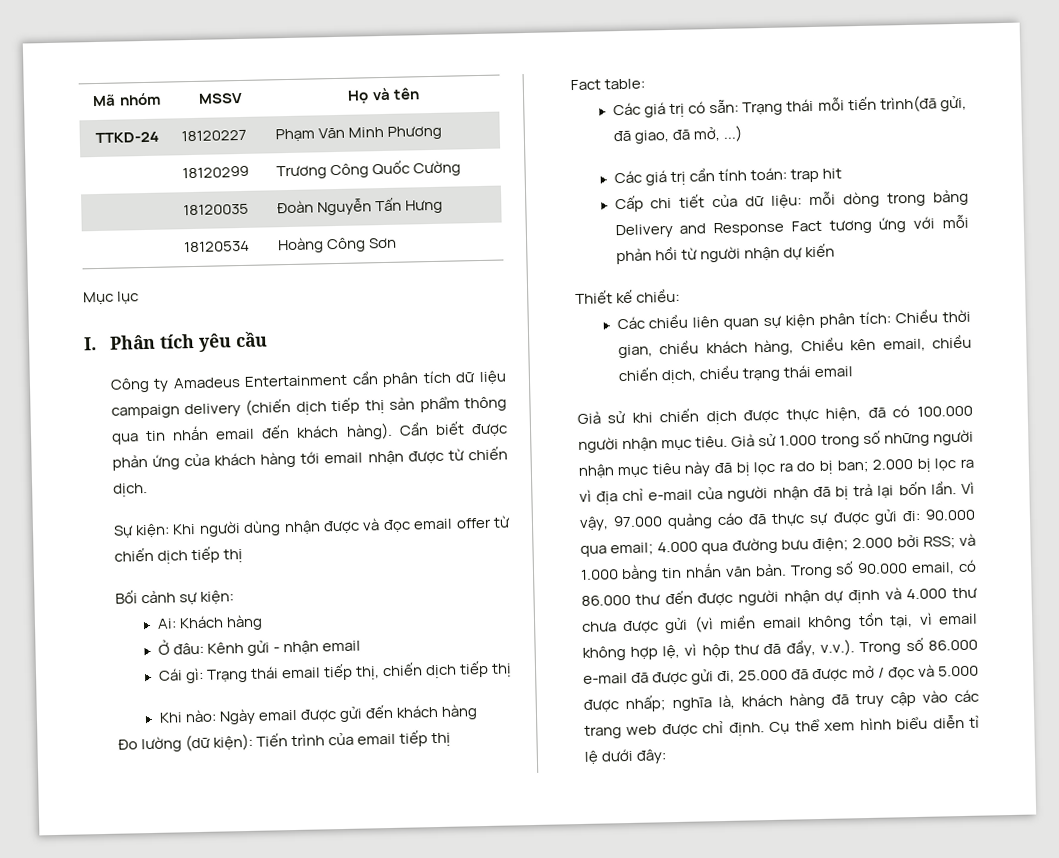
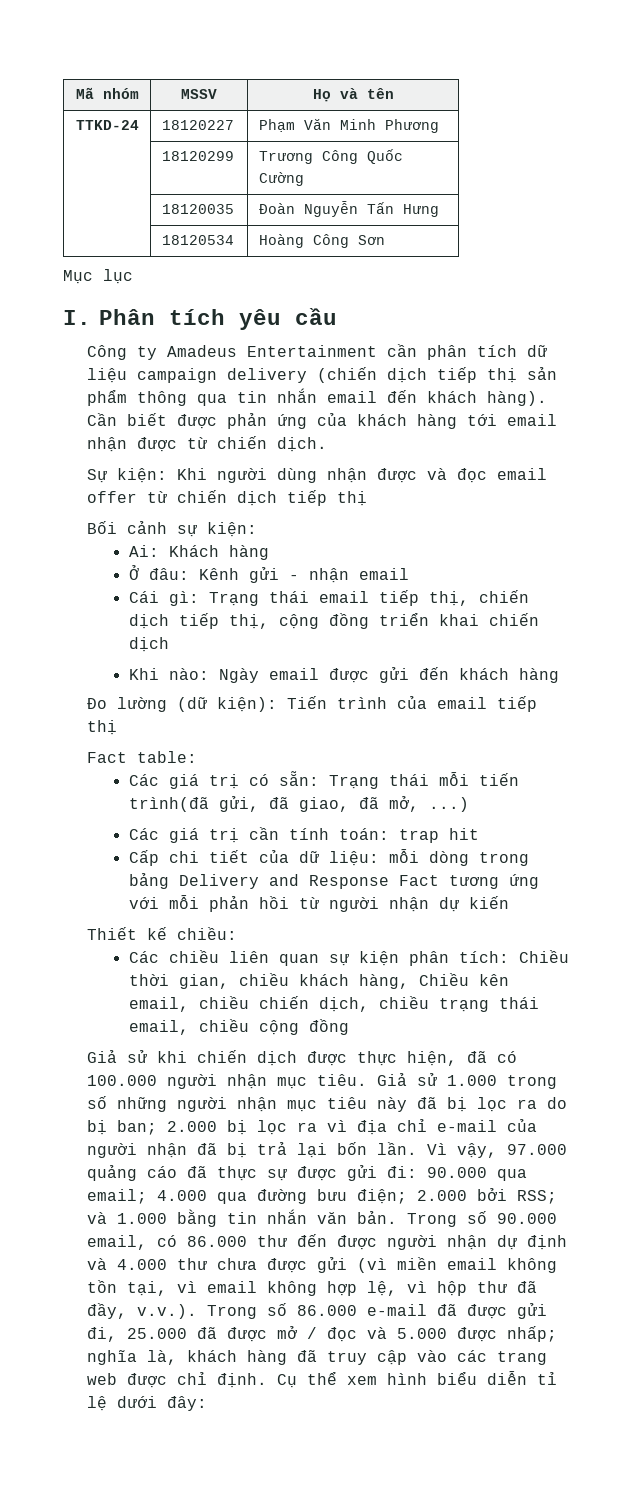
- Cái gì: Trạng thái email tiếp thị, chiến dịch tiếp thị
+ Cái gì: Trạng thái email tiếp thị, chiến dịch tiếp thị, cộng đồng triển khai chiến dịch
- Các chiều liên quan sự kiện phân tích: Chiều thời gian, chiều khách hàng, Chiều kên email, chiều chiến dịch, chiều trạng thái email
+ Các chiều liên quan sự kiện phân tích: Chiều thời gian, chiều khách hàng, Chiều kên email, chiều chiến dịch, chiều trạng thái email, chiều cộng đồng

